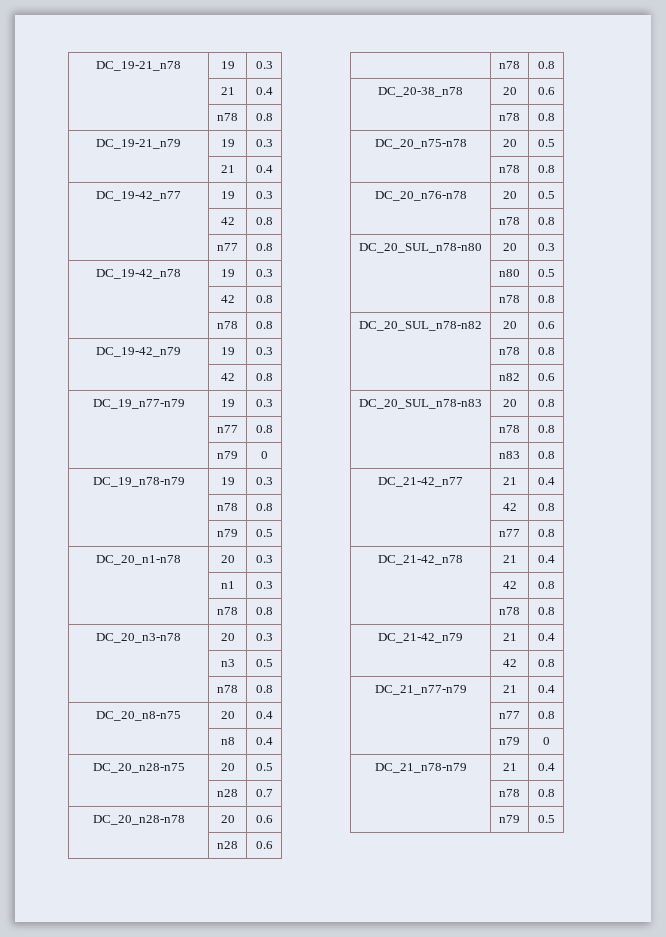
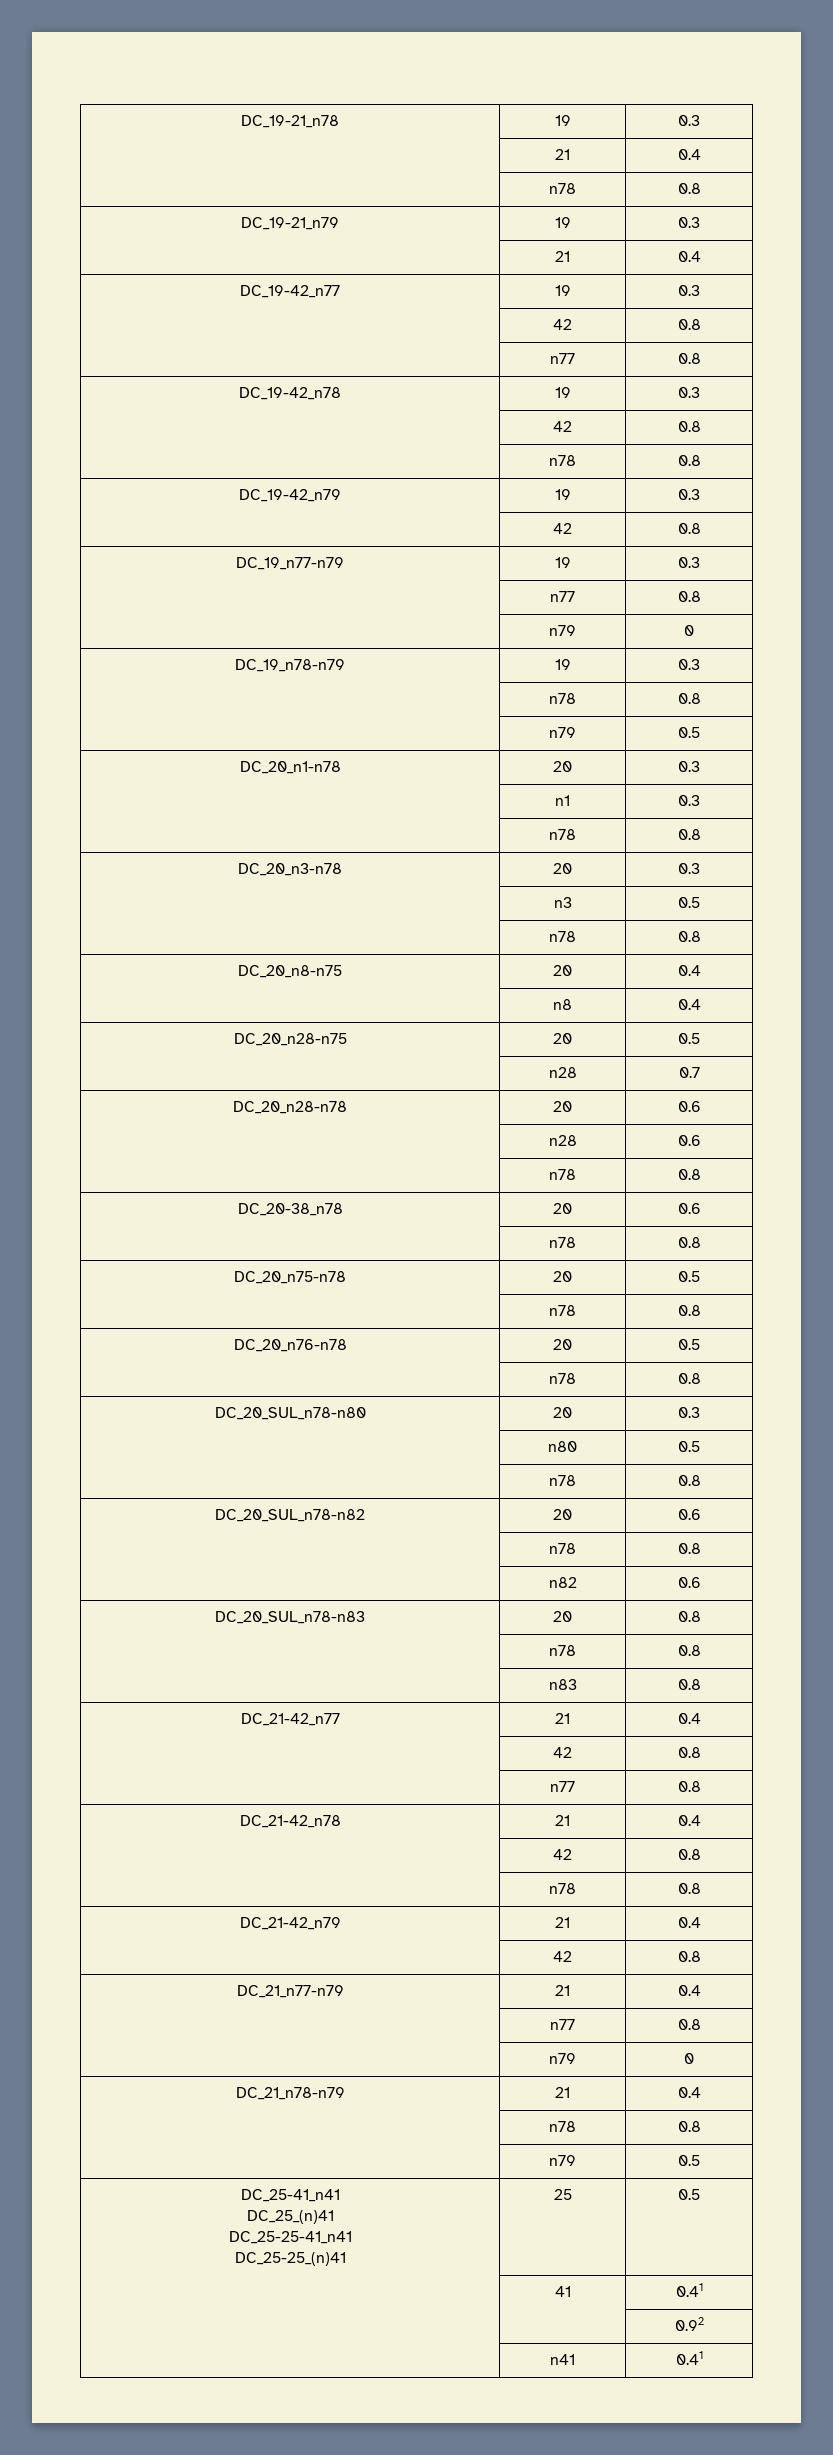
+ DC_25-41_n41
+ DC_25_(n)41
+ DC_25-25-41_n41
+ DC_25-25_(n)41 | 25 | 0.5
+ | 41 | 0.41
+ | | 0.92
+ | n41 | 0.41

